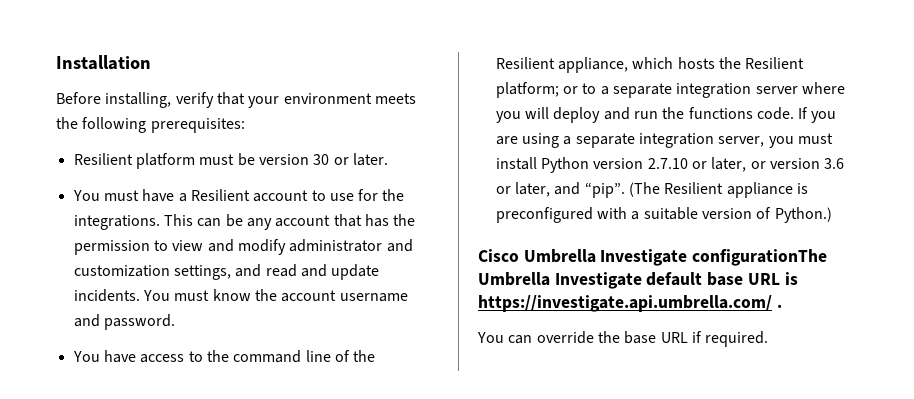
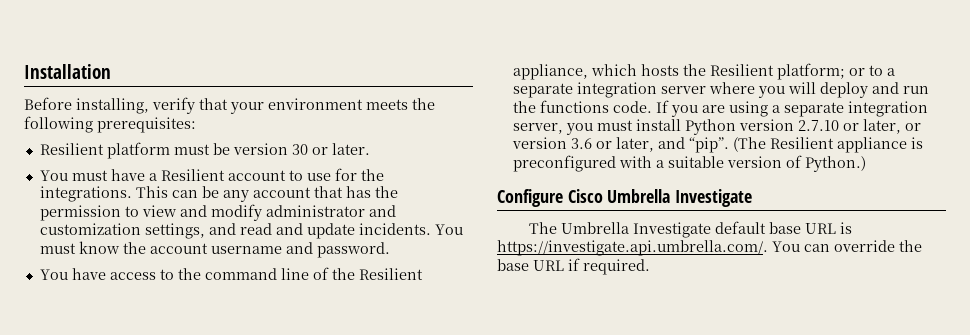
- Cisco Umbrella Investigate configurationThe Umbrella Investigate default base URL is https://investigate.api.umbrella.com/ .
- You can override the base URL if required.
+ Configure Cisco Umbrella Investigate
+ The Umbrella Investigate default base URL is https://investigate.api.umbrella.com/. You can override the base URL if required.

